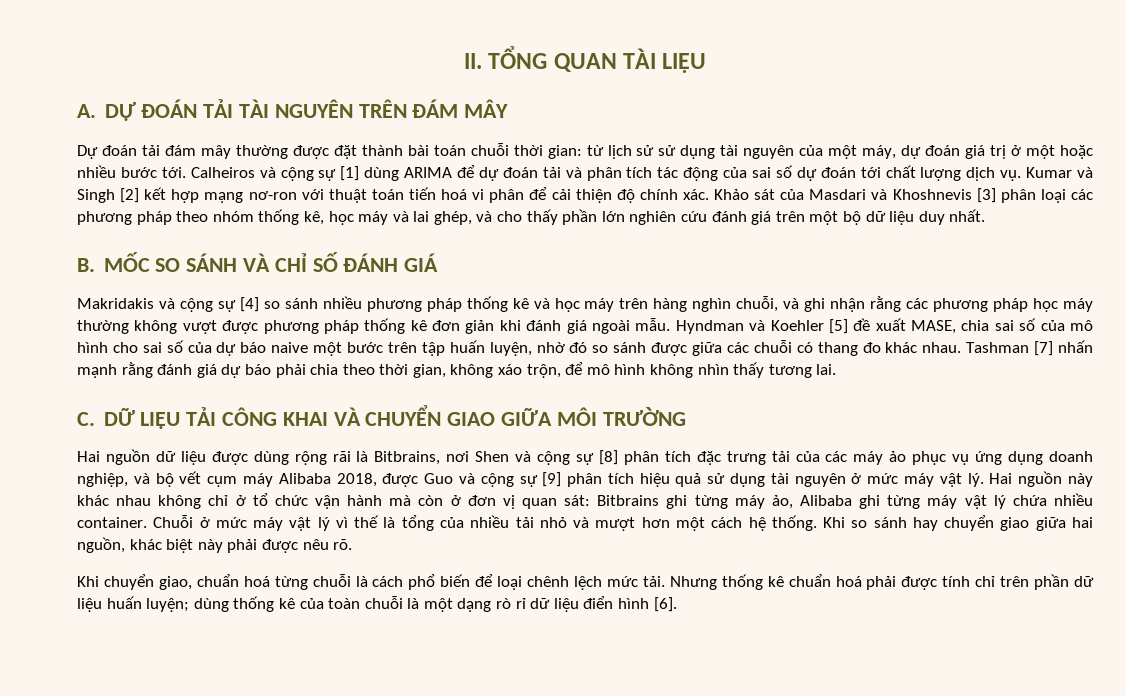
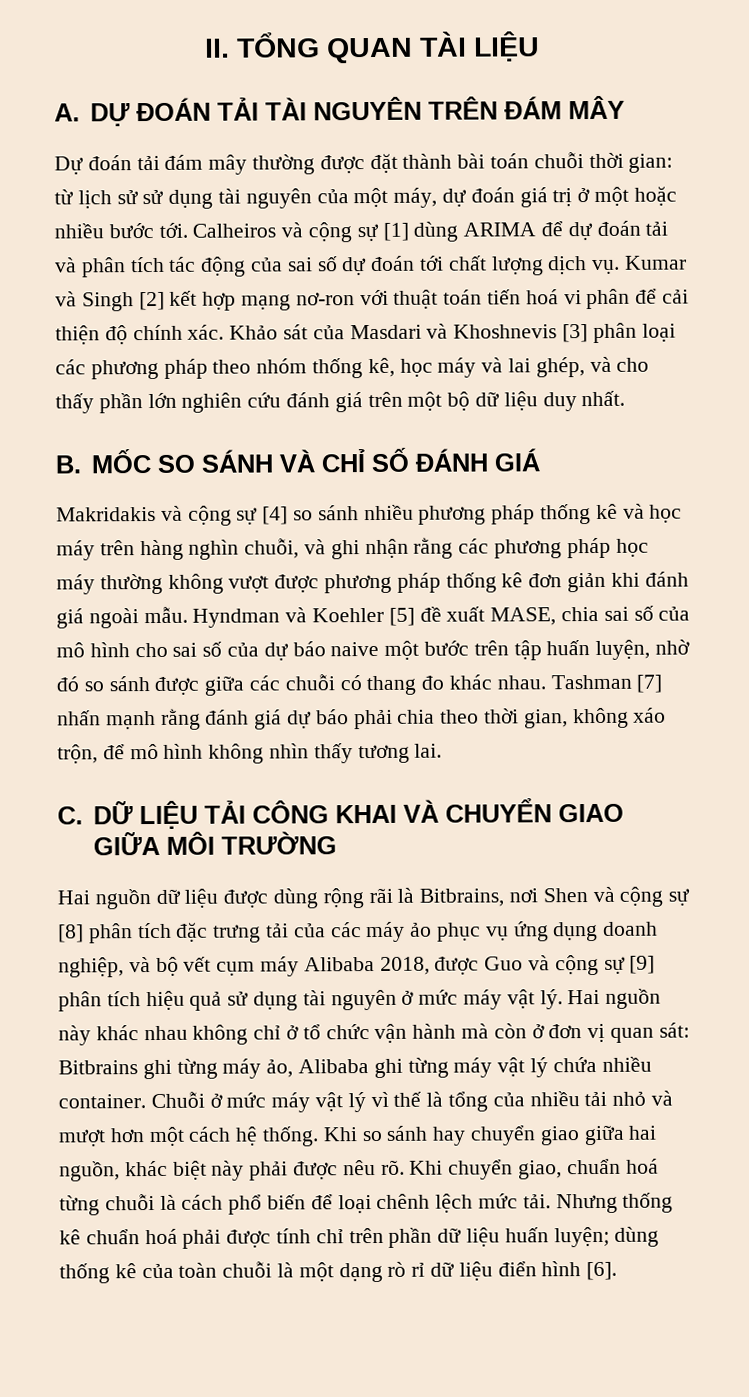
- Khi so sánh hay chuyển giao giữa hai nguồn, khác biệt này phải được nêu rõ.
- Khi chuyển giao, chuẩn hoá từng chuỗi là cách phổ biến để loại chênh lệch mức tải.
+ Khi so sánh hay chuyển giao giữa hai nguồn, khác biệt này phải được nêu rõ. Khi chuyển giao, chuẩn hoá từng chuỗi là cách phổ biến để loại chênh lệch mức tải.

